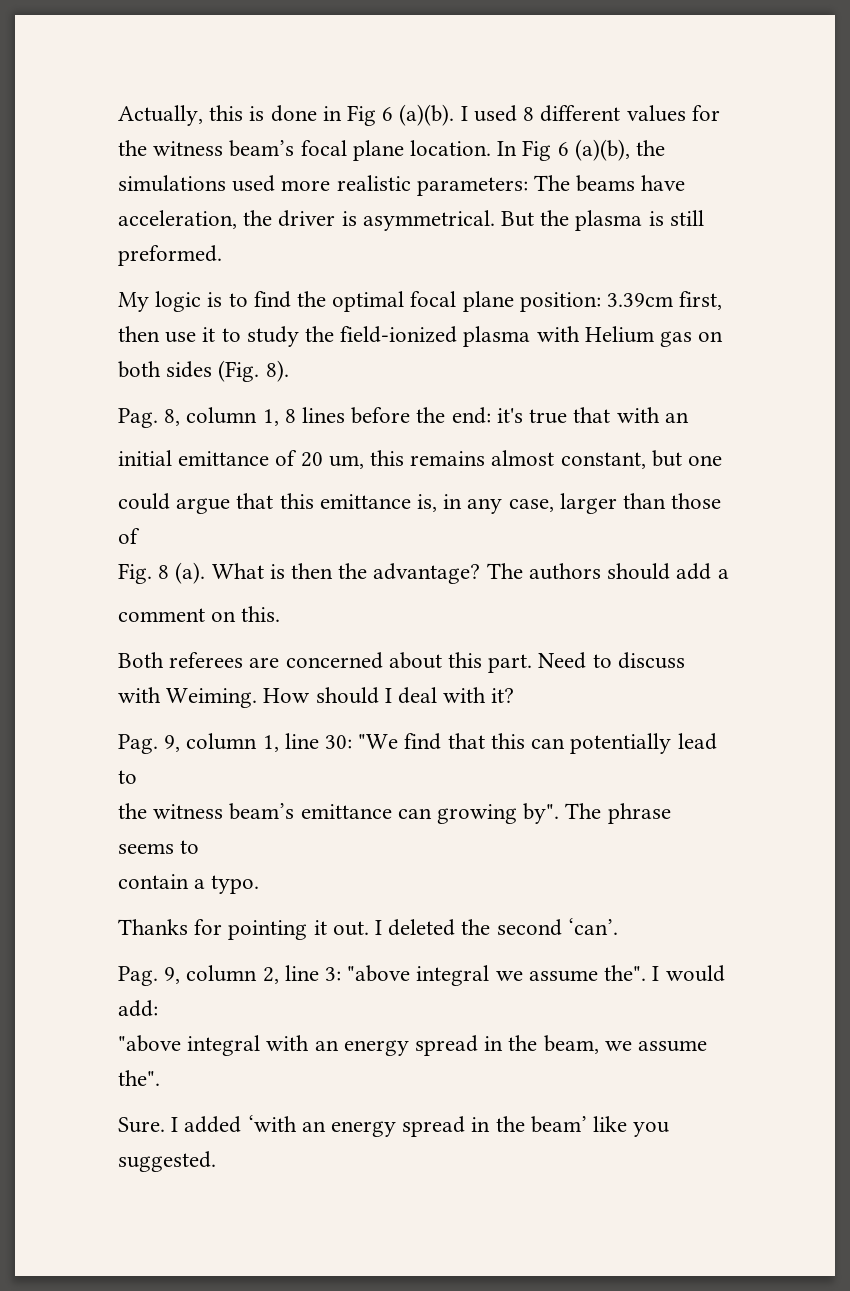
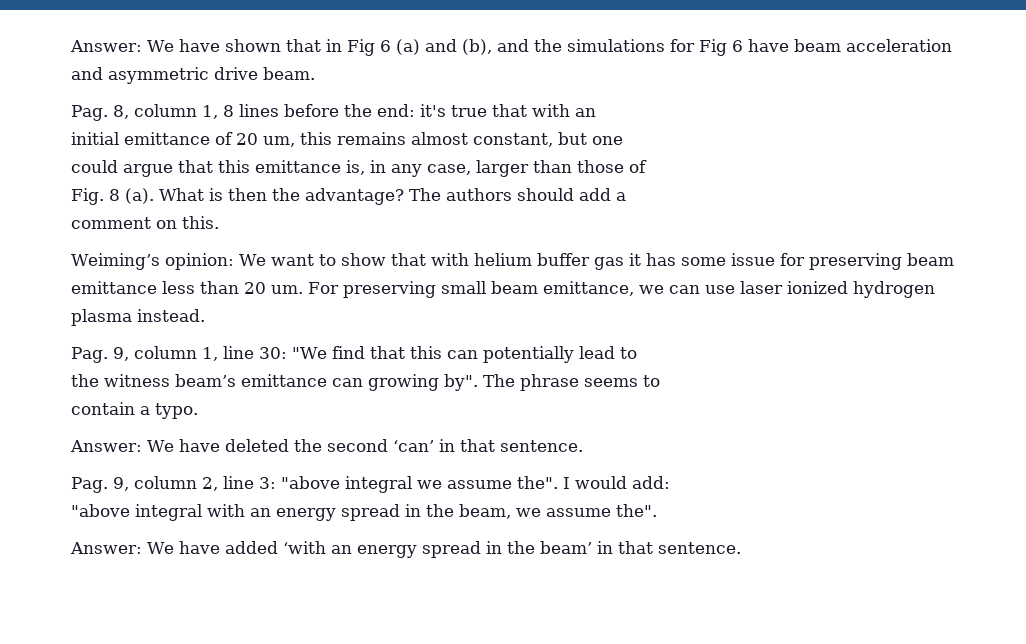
- Actually, this is done in Fig 6 (a)(b). I used 8 different values for the witness beam’s focal plane location. In Fig 6 (a)(b), the simulations used more realistic parameters: The beams have acceleration, the driver is asymmetrical. But the plasma is still preformed.
- My logic is to find the optimal focal plane position: 3.39cm first, then use it to study the field-ionized plasma with Helium gas on both sides (Fig. 8).
+ Answer: We have shown that in Fig 6 (a) and (b), and the simulations for Fig 6 have beam acceleration and asymmetric drive beam.
- Both referees are concerned about this part. Need to discuss with Weiming. How should I deal with it?
+ Weiming’s opinion: We want to show that with helium buffer gas it has some issue for preserving beam emittance less than 20 um. For preserving small beam emittance, we can use laser ionized hydrogen plasma instead.
- Thanks for pointing it out. I deleted the second ‘can’.
+ Answer: We have deleted the second ‘can’ in that sentence.
- Sure. I added ‘with an energy spread in the beam’ like you suggested.
+ Answer: We have added ‘with an energy spread in the beam’ in that sentence.

